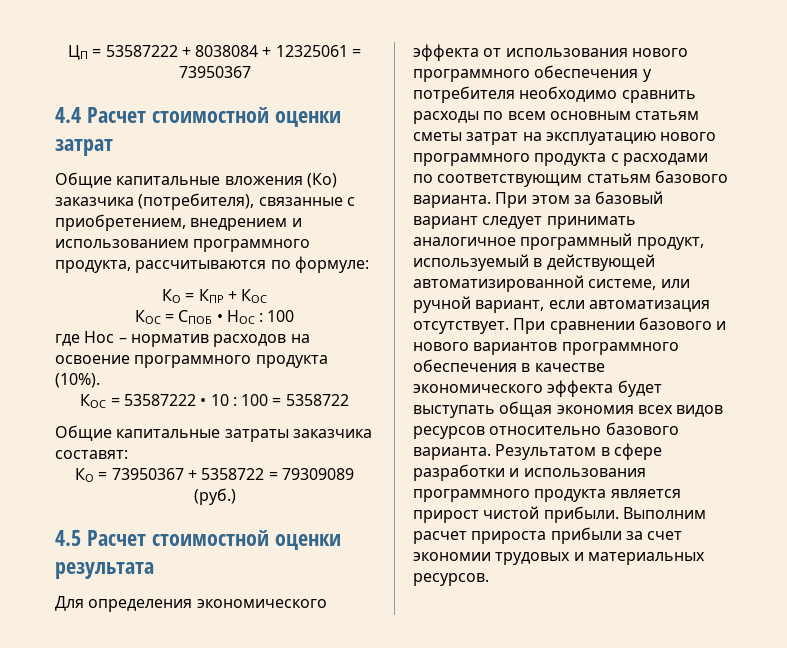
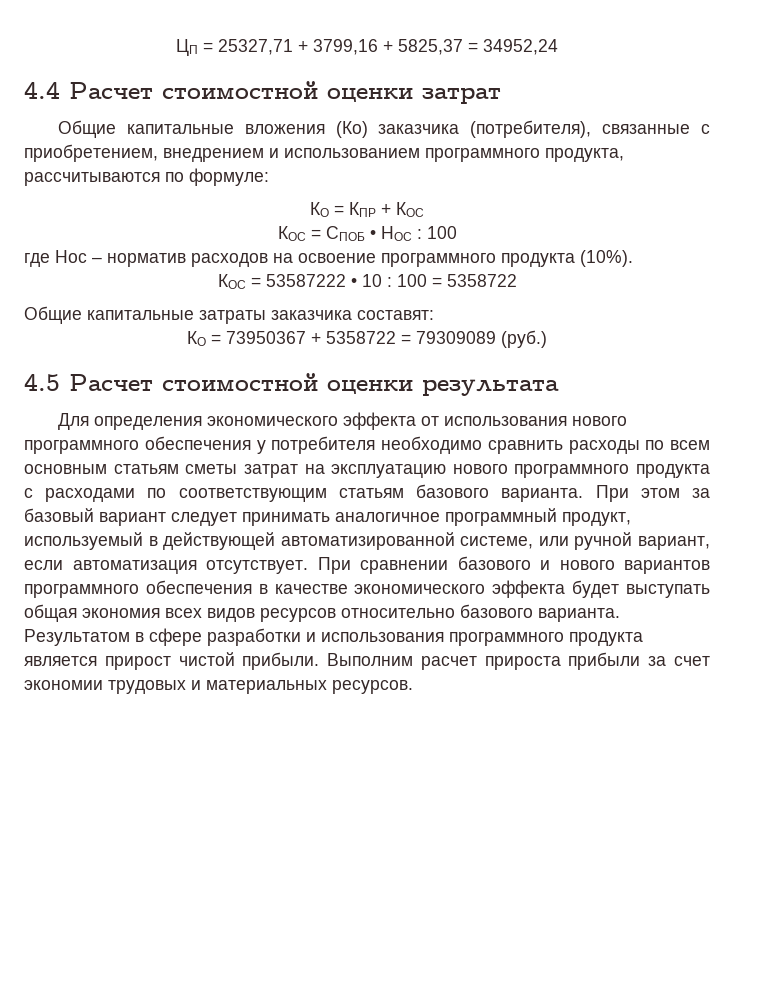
- ЦП = 53587222 + 8038084 + 12325061 = 73950367
+ ЦП = 25327,71 + 3799,16 + 5825,37 = 34952,24

